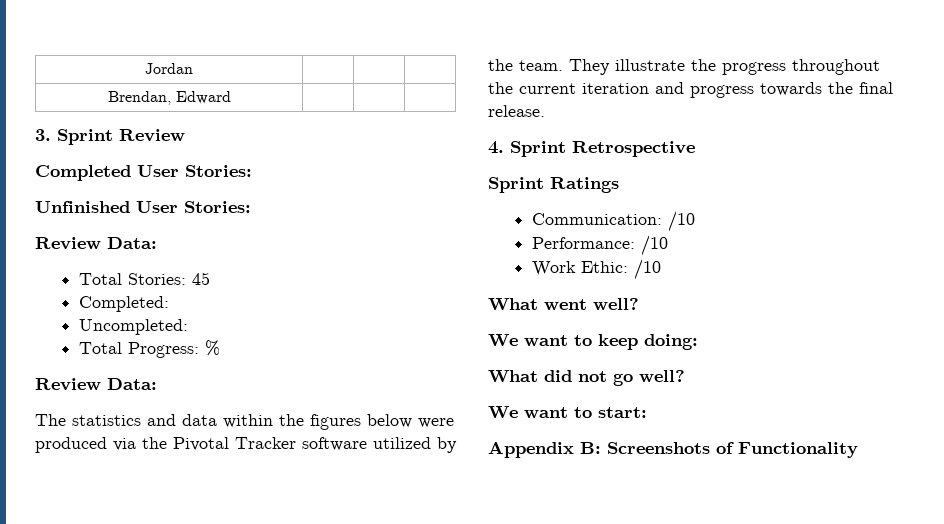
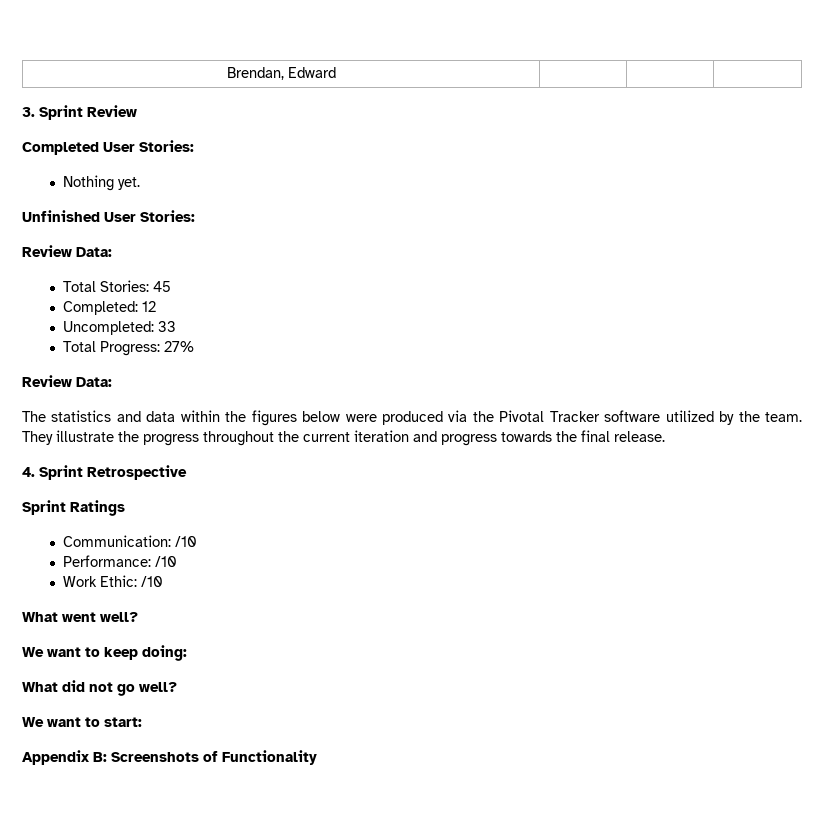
- Jordan | | |
+ Nothing yet.
- Completed:
+ Completed: 12
- Uncompleted:
+ Uncompleted: 33
- Total Progress: %
+ Total Progress: 27%

